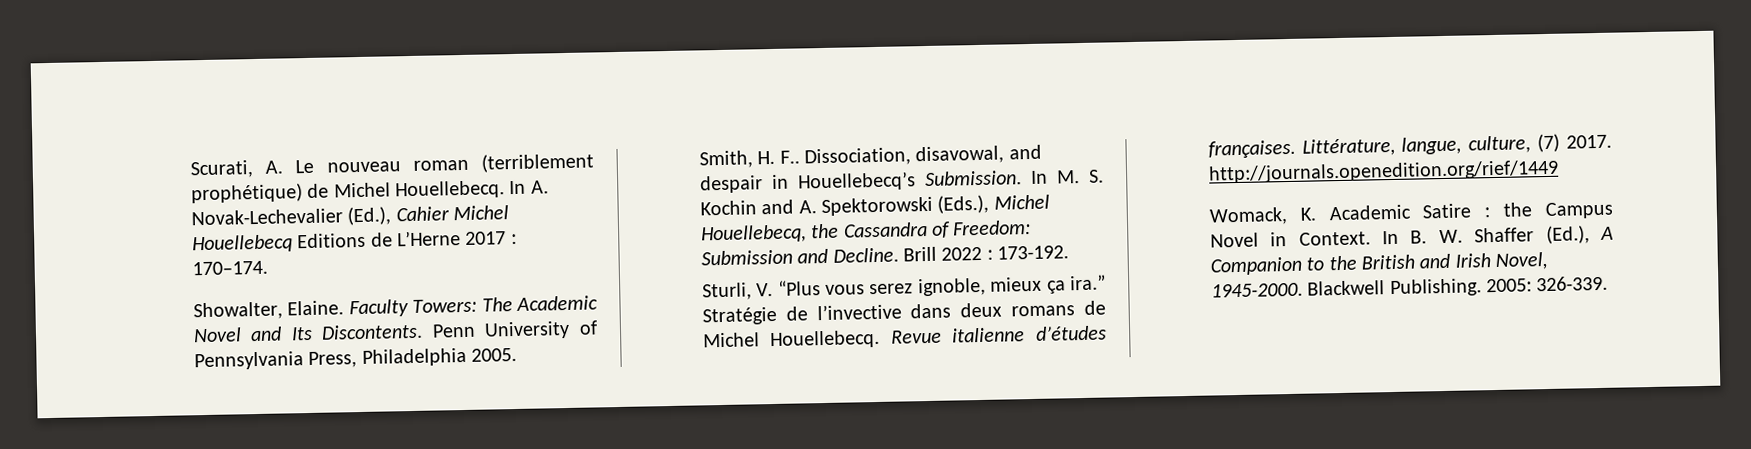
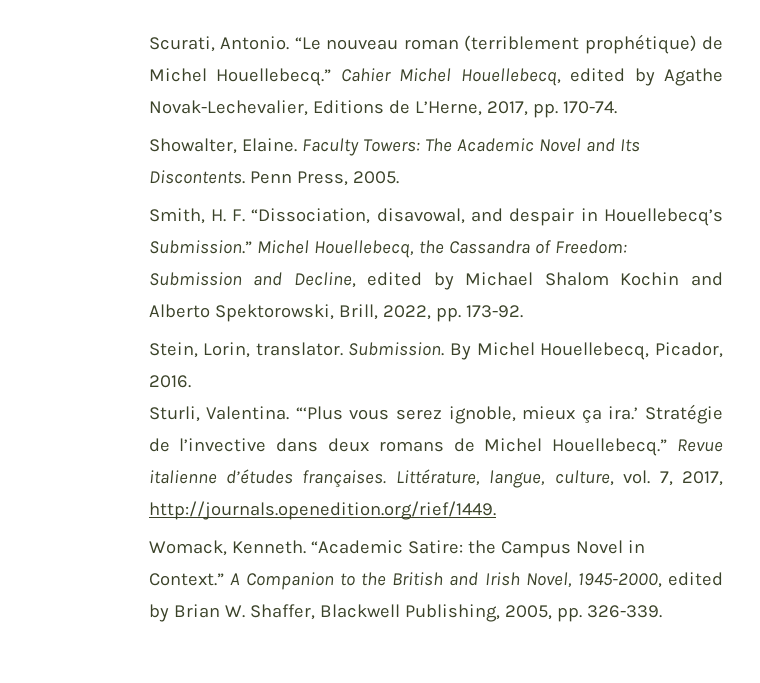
- Scurati, A. Le nouveau roman (terriblement prophétique) de Michel Houellebecq. In A. Novak-Lechevalier (Ed.), Cahier Michel Houellebecq Editions de L’Herne 2017 : 170–174.
+ Scurati, Antonio. “Le nouveau roman (terriblement prophétique) de Michel Houellebecq.” Cahier Michel Houellebecq, edited by Agathe Novak-Lechevalier, Editions de L’Herne, 2017, pp. 170-74.
- Penn University of Pennsylvania Press, Philadelphia 2005.
+ Penn Press, 2005.
- Smith, H. F.. Dissociation, disavowal, and despair in Houellebecq’s Submission. In M. S. Kochin and A. Spektorowski (Eds.), Michel Houellebecq, the Cassandra of Freedom: Submission and Decline. Brill 2022 : 173-192.
+ Smith, H. F. “Dissociation, disavowal, and despair in Houellebecq’s Submission.” Michel Houellebecq, the Cassandra of Freedom: Submission and Decline, edited by Michael Shalom Kochin and Alberto Spektorowski, Brill, 2022, pp. 173-92.
+ Stein, Lorin, translator. Submission. By Michel Houellebecq, Picador, 2016.
- Sturli, V. “Plus vous serez ignoble, mieux ça ira.”
+ Sturli, Valentina. “‘Plus vous serez ignoble, mieux ça ira.’
- Stratégie de l’invective dans deux romans de Michel Houellebecq.
+ Stratégie de l’invective dans deux romans de Michel Houellebecq.”
- Littérature, langue, culture, (7) 2017. http://journals.openedition.org/rief/1449
- Womack, K. Academic Satire : the Campus Novel in Context. In B. W. Shaffer (Ed.), A Companion to the British and Irish Novel, 1945-2000. Blackwell Publishing. 2005: 326-339.
+ Littérature, langue, culture, vol. 7, 2017, http://journals.openedition.org/rief/1449.
+ Womack, Kenneth. “Academic Satire: the Campus Novel in Context.” A Companion to the British and Irish Novel, 1945-2000, edited by Brian W. Shaffer, Blackwell Publishing, 2005, pp. 326-339.

